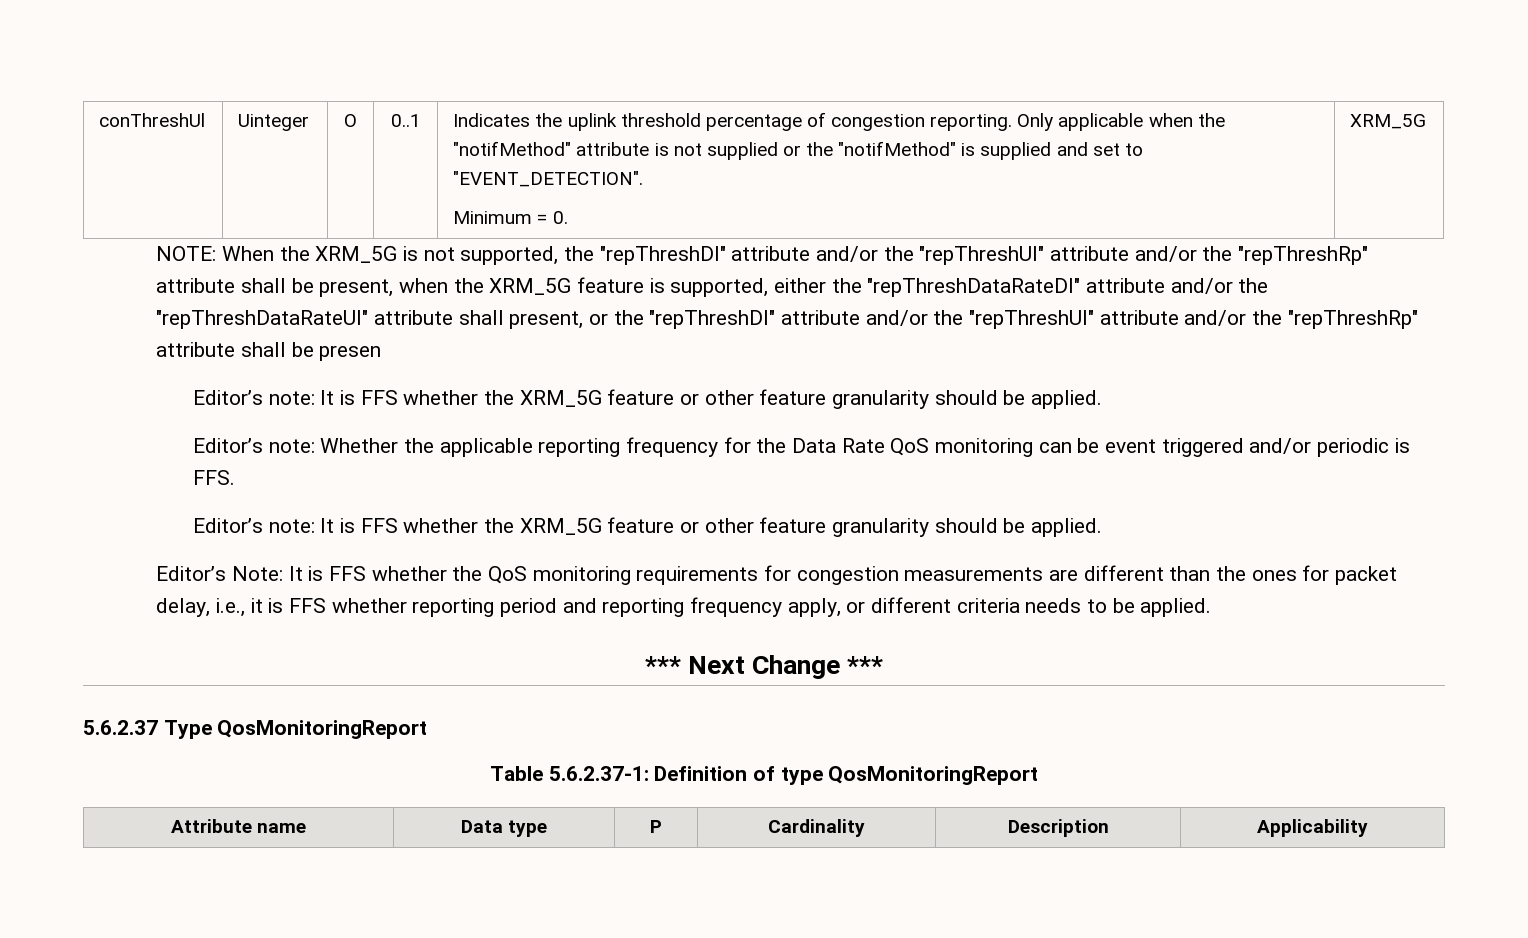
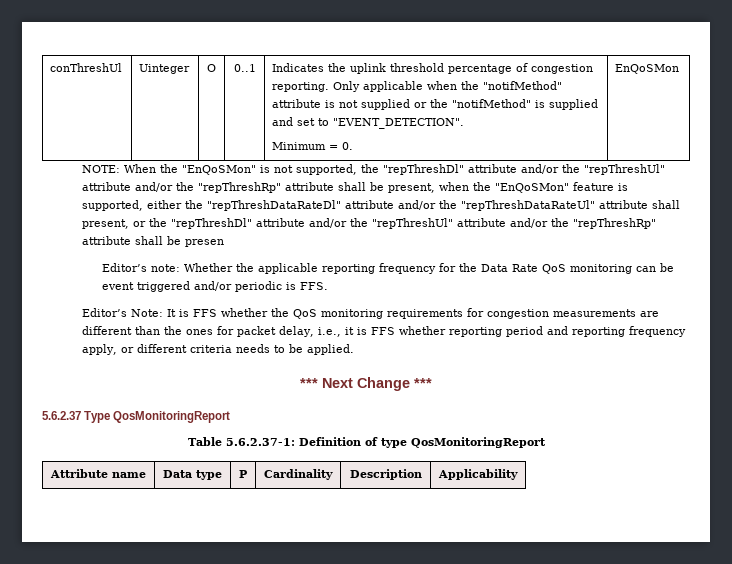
  conThreshUl | Uinteger | O | 0..1 | Indicates the uplink threshold percentage of congestion reporting. Only applicable when the "notifMethod" attribute is not supplied or the "notifMethod" is supplied and set to "EVENT_DETECTION".
- Minimum = 0. | XRM_5G
+ Minimum = 0. | EnQoSMon
- NOTE: When the XRM_5G is not supported, the "repThreshDl" attribute and/or the "repThreshUl" attribute and/or the "repThreshRp" attribute shall be present, when the XRM_5G feature is supported, either the "repThreshDataRateDl" attribute and/or the "repThreshDataRateUl" attribute shall present, or the "repThreshDl" attribute and/or the "repThreshUl" attribute and/or the "repThreshRp" attribute shall be presen
- Editor’s note: It is FFS whether the XRM_5G feature or other feature granularity should be applied.
+ NOTE: When the "EnQoSMon" is not supported, the "repThreshDl" attribute and/or the "repThreshUl" attribute and/or the "repThreshRp" attribute shall be present, when the "EnQoSMon" feature is supported, either the "repThreshDataRateDl" attribute and/or the "repThreshDataRateUl" attribute shall present, or the "repThreshDl" attribute and/or the "repThreshUl" attribute and/or the "repThreshRp" attribute shall be presen
  Editor’s note: Whether the applicable reporting frequency for the Data Rate QoS monitoring can be event triggered and/or periodic is FFS.
- Editor’s note: It is FFS whether the XRM_5G feature or other feature granularity should be applied.

